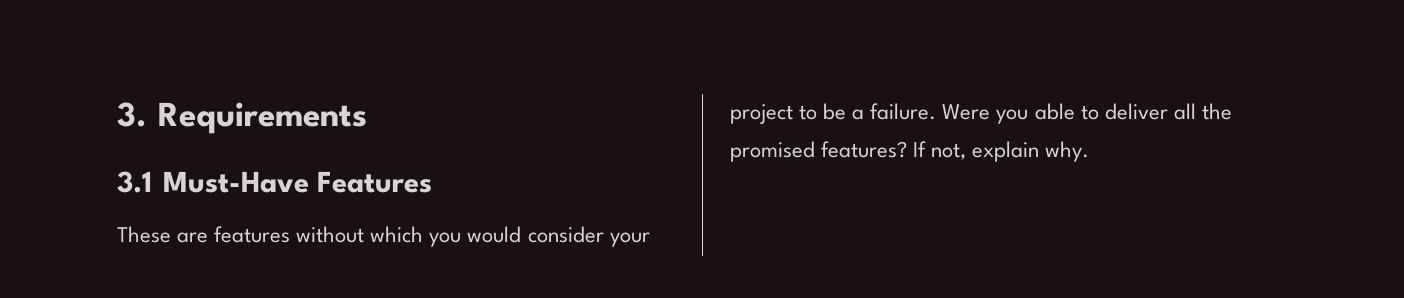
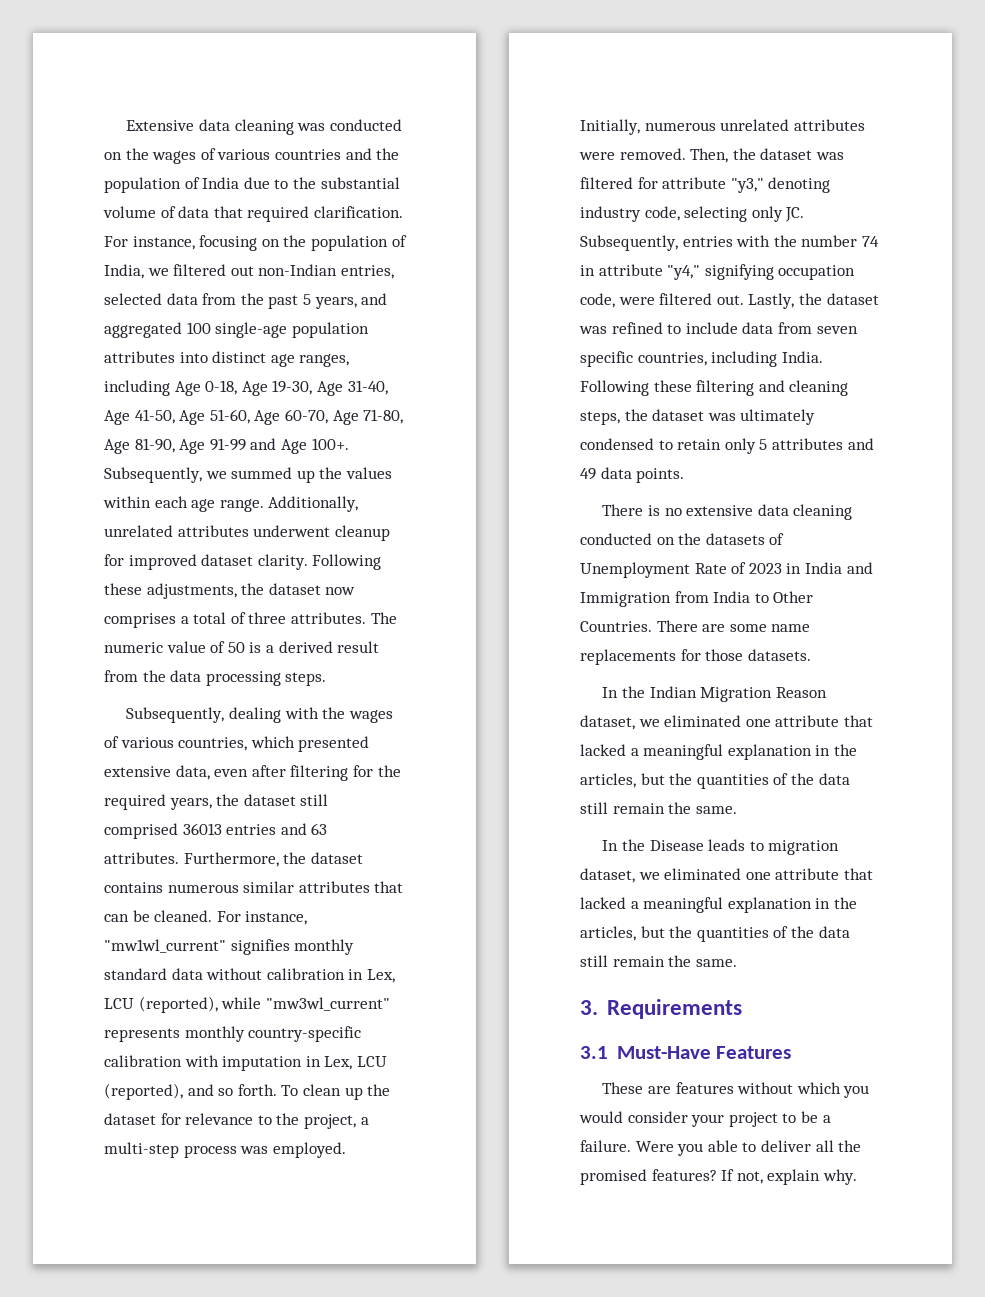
+ Extensive data cleaning was conducted on the wages of various countries and the population of India due to the substantial volume of data that required clarification. For instance, focusing on the population of India, we filtered out non-Indian entries, selected data from the past 5 years, and aggregated 100 single-age population attributes into distinct age ranges, including Age 0-18, Age 19-30, Age 31-40, Age 41-50, Age 51-60, Age 60-70, Age 71-80, Age 81-90, Age 91-99 and Age 100+. Subsequently, we summed up the values within each age range. Additionally, unrelated attributes underwent cleanup for improved dataset clarity. Following these adjustments, the dataset now comprises a total of three attributes. The numeric value of 50 is a derived result from the data processing steps.
+ Subsequently, dealing with the wages of various countries, which presented extensive data, even after filtering for the required years, the dataset still comprised 36013 entries and 63 attributes. Furthermore, the dataset contains numerous similar attributes that can be cleaned. For instance, "mw1wl_current" signifies monthly standard data without calibration in Lex, LCU (reported), while "mw3wl_current" represents monthly country-specific calibration with imputation in Lex, LCU (reported), and so forth. To clean up the dataset for relevance to the project, a multi-step process was employed. Initially, numerous unrelated attributes were removed. Then, the dataset was filtered for attribute "y3," denoting industry code, selecting only JC. Subsequently, entries with the number 74 in attribute "y4," signifying occupation code, were filtered out. Lastly, the dataset was refined to include data from seven specific countries, including India. Following these filtering and cleaning steps, the dataset was ultimately condensed to retain only 5 attributes and 49 data points.
+ There is no extensive data cleaning conducted on the datasets of Unemployment Rate of 2023 in India and Immigration from India to Other Countries. There are some name replacements for those datasets.
+ In the Indian Migration Reason dataset, we eliminated one attribute that lacked a meaningful explanation in the articles, but the quantities of the data still remain the same.
+ In the Disease leads to migration dataset, we eliminated one attribute that lacked a meaningful explanation in the articles, but the quantities of the data still remain the same.

